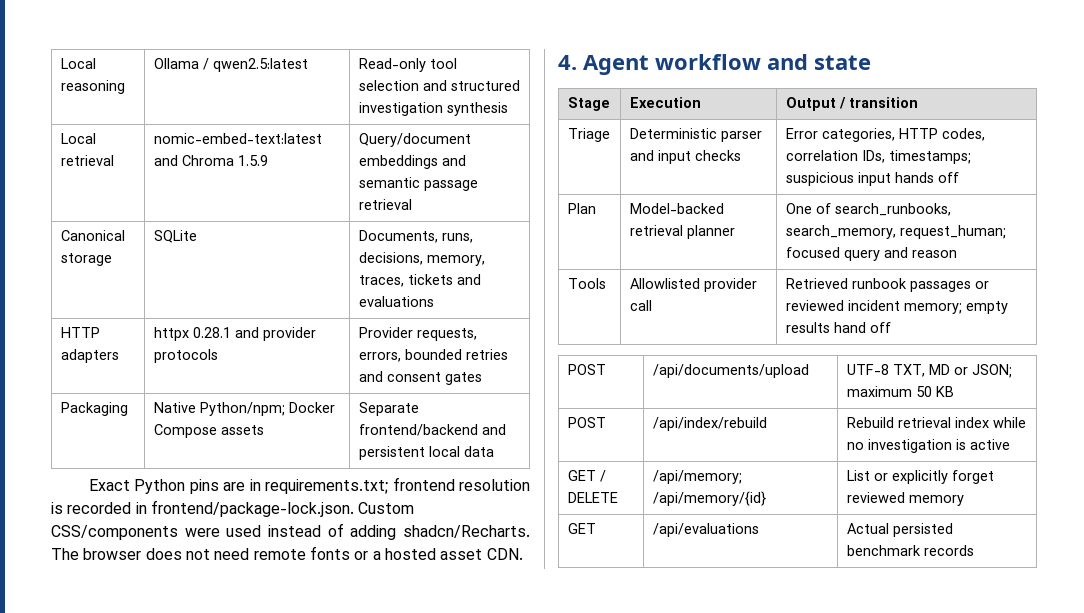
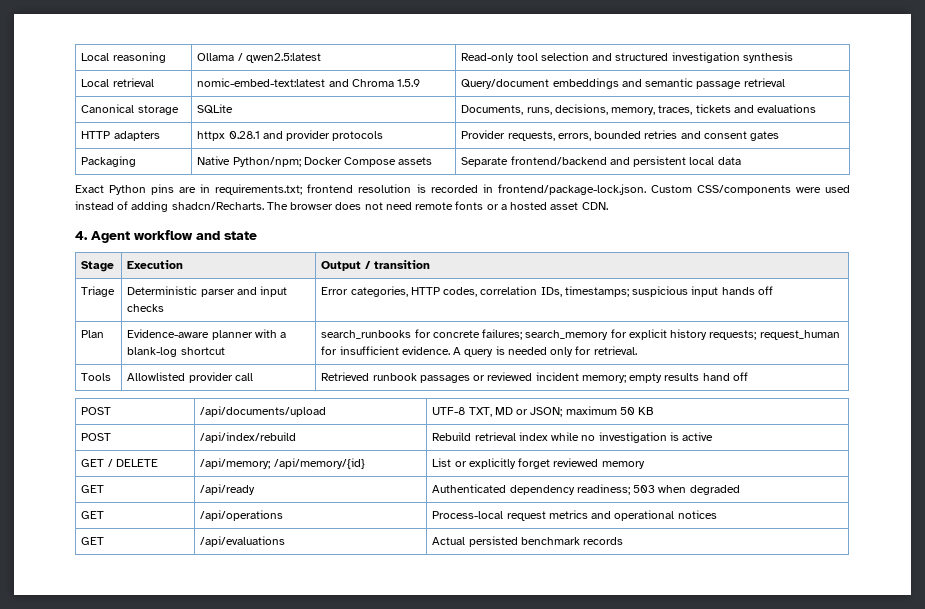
- Plan | Model-backed retrieval planner | One of search_runbooks, search_memory, request_human; focused query and reason
+ Plan | Evidence-aware planner with a blank-log shortcut | search_runbooks for concrete failures; search_memory for explicit history requests; request_human for insufficient evidence. A query is needed only for retrieval.
+ GET | /api/ready | Authenticated dependency readiness; 503 when degraded
+ GET | /api/operations | Process-local request metrics and operational notices

